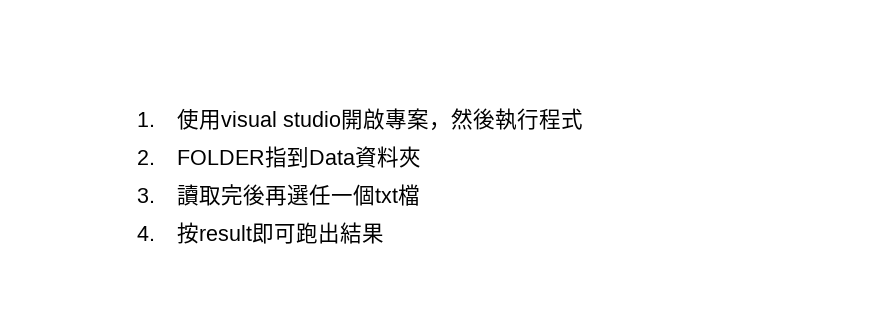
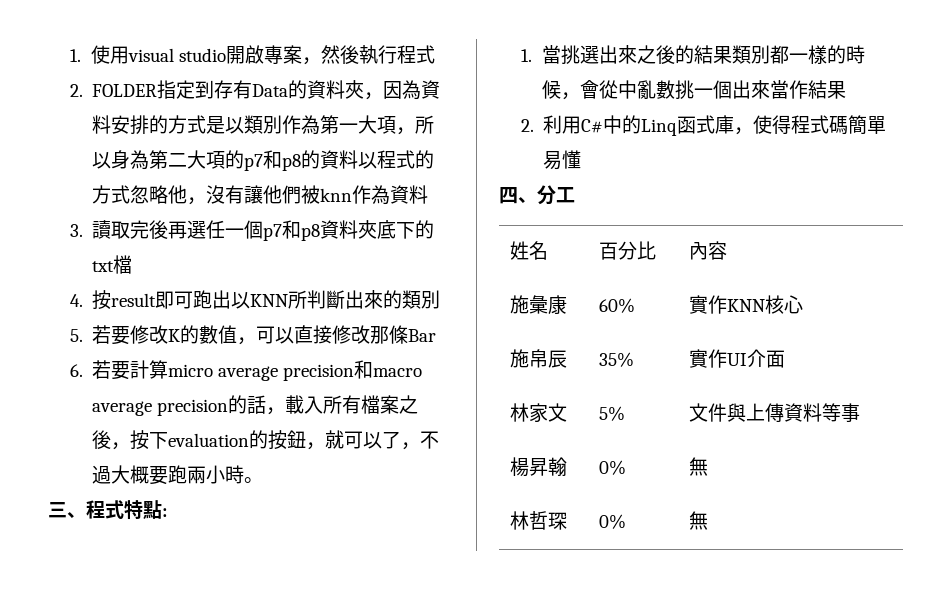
- 2. FOLDER指到Data資料夾
+ 2. FOLDER指定到存有Data的資料夾，因為資料安排的方式是以類別作為第一大項，所以身為第二大項的p7和p8的資料以程式的方式忽略他，沒有讓他們被knn作為資料
- 3.讀取完後再選任一個txt檔
+ 3.讀取完後再選任一個p7和p8資料夾底下的txt檔
- 4.按result即可跑出結果
+ 4.按result即可跑出以KNN所判斷出來的類別
+ 5.若要修改K的數值，可以直接修改那條Bar
+ 6.若要計算micro average precision和macro average precision的話，載入所有檔案之後，按下evaluation的按鈕，就可以了，不過大概要跑兩小時。
+ 三、程式特點:
+ 1.當挑選出來之後的結果類別都一樣的時候，會從中亂數挑一個出來當作結果
+ 2.利用C#中的Linq函式庫，使得程式碼簡單易懂
+ 四、分工
+ 姓名 | 百分比 | 內容
+ 施彙康 | 60% | 實作KNN核心
+ 施帛辰 | 35% | 實作UI介面
+ 林家文 | 5% | 文件與上傳資料等事
+ 楊昇翰 | 0% | 無
+ 林哲琛 | 0% | 無

